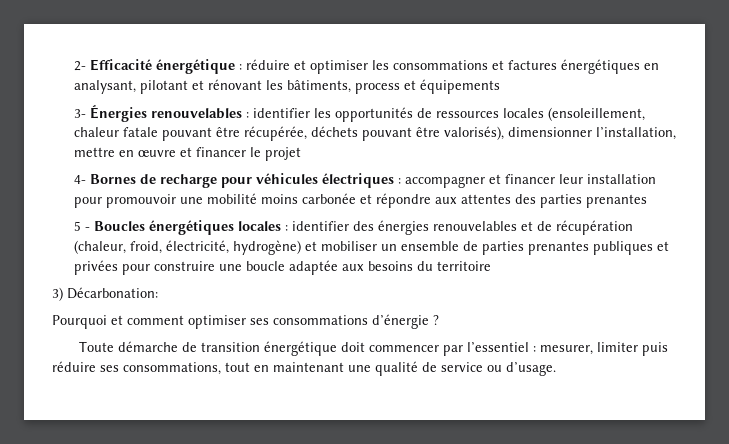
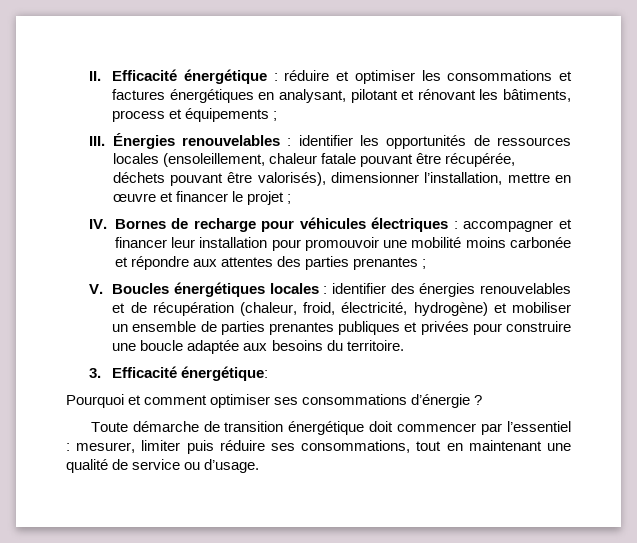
- 2- Efficacité énergétique :
+ II. Efficacité énergétique :
- réduire et optimiser les consommations et factures énergétiques en analysant, pilotant et rénovant les bâtiments, process et équipements
- 3- Énergies renouvelables :
+ réduire et optimiser les consommations et factures énergétiques en analysant, pilotant et rénovant les bâtiments, process et équipements ;
+ III. Énergies renouvelables :
- identifier les opportunités de ressources locales (ensoleillement, chaleur fatale pouvant être récupérée, déchets pouvant être valorisés), dimensionner l’installation, mettre en œuvre et financer le projet
- 4- Bornes de recharge pour véhicules électriques :
+ identifier les opportunités de ressources locales (ensoleillement, chaleur fatale pouvant être récupérée, déchets pouvant être valorisés), dimensionner l’installation, mettre en œuvre et financer le projet ;
+ IV. Bornes de recharge pour véhicules électriques :
- accompagner et financer leur installation pour promouvoir une mobilité moins carbonée et répondre aux attentes des parties prenantes
- 5 - Boucles énergétiques locales :
+ accompagner et financer leur installation pour promouvoir une mobilité moins carbonée et répondre aux attentes des parties prenantes ;
+ V. Boucles énergétiques locales :
- identifier des énergies renouvelables et de récupération (chaleur, froid, électricité, hydrogène) et mobiliser un ensemble de parties prenantes publiques et privées pour construire une boucle adaptée aux besoins du territoire
- 3) Décarbonation:
+ identifier des énergies renouvelables et de récupération (chaleur, froid, électricité, hydrogène) et mobiliser un ensemble de parties prenantes publiques et privées pour construire une boucle adaptée aux besoins du territoire.
+ 3. Efficacité énergétique:

